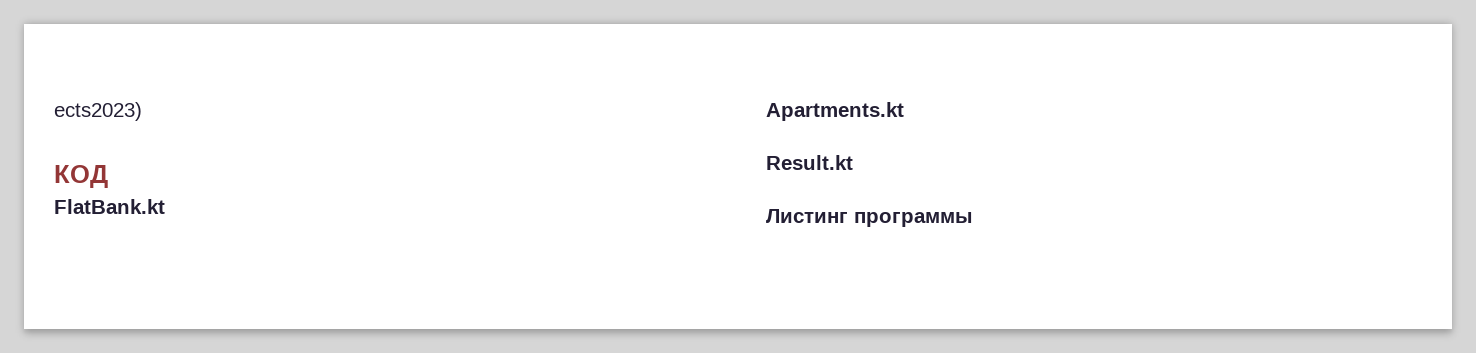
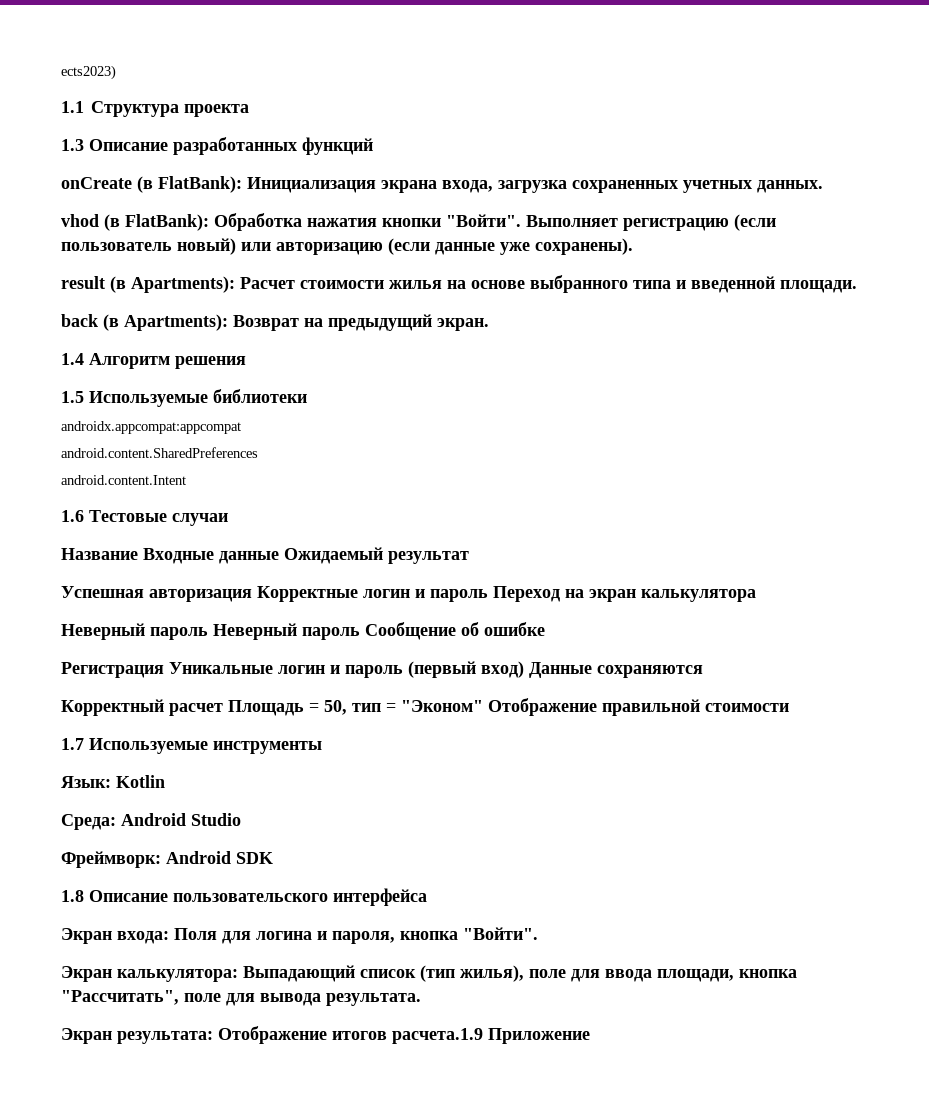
- КОД
- FlatBank.kt
- Apartments.kt
- Result.kt
- Листинг программы
+ 1.1 Структура проекта
+ 1.3 Описание разработанных функций
+ onCreate (в FlatBank): Инициализация экрана входа, загрузка сохраненных учетных данных.
+ vhod (в FlatBank): Обработка нажатия кнопки "Войти". Выполняет регистрацию (если пользователь новый) или авторизацию (если данные уже сохранены).
+ result (в Apartments): Расчет стоимости жилья на основе выбранного типа и введенной площади.
+ back (в Apartments): Возврат на предыдущий экран.
+ 1.4 Алгоритм решения
+ 1.5 Используемые библиотеки
+ androidx.appcompat:appcompat
+ android.content.SharedPreferences
+ android.content.Intent
+ 1.6 Тестовые случаи
+ Название Входные данные Ожидаемый результат
+ Успешная авторизация Корректные логин и пароль Переход на экран калькулятора
+ Неверный пароль Неверный пароль Сообщение об ошибке
+ Регистрация Уникальные логин и пароль (первый вход) Данные сохраняются
+ Корректный расчет Площадь = 50, тип = "Эконом" Отображение правильной стоимости
+ 1.7 Используемые инструменты
+ Язык: Kotlin
+ Среда: Android Studio
+ Фреймворк: Android SDK
+ 1.8 Описание пользовательского интерфейса
+ Экран входа: Поля для логина и пароля, кнопка "Войти".
+ Экран калькулятора: Выпадающий список (тип жилья), поле для ввода площади, кнопка "Рассчитать", поле для вывода результата.
+ Экран результата: Отображение итогов расчета.1.9 Приложение

